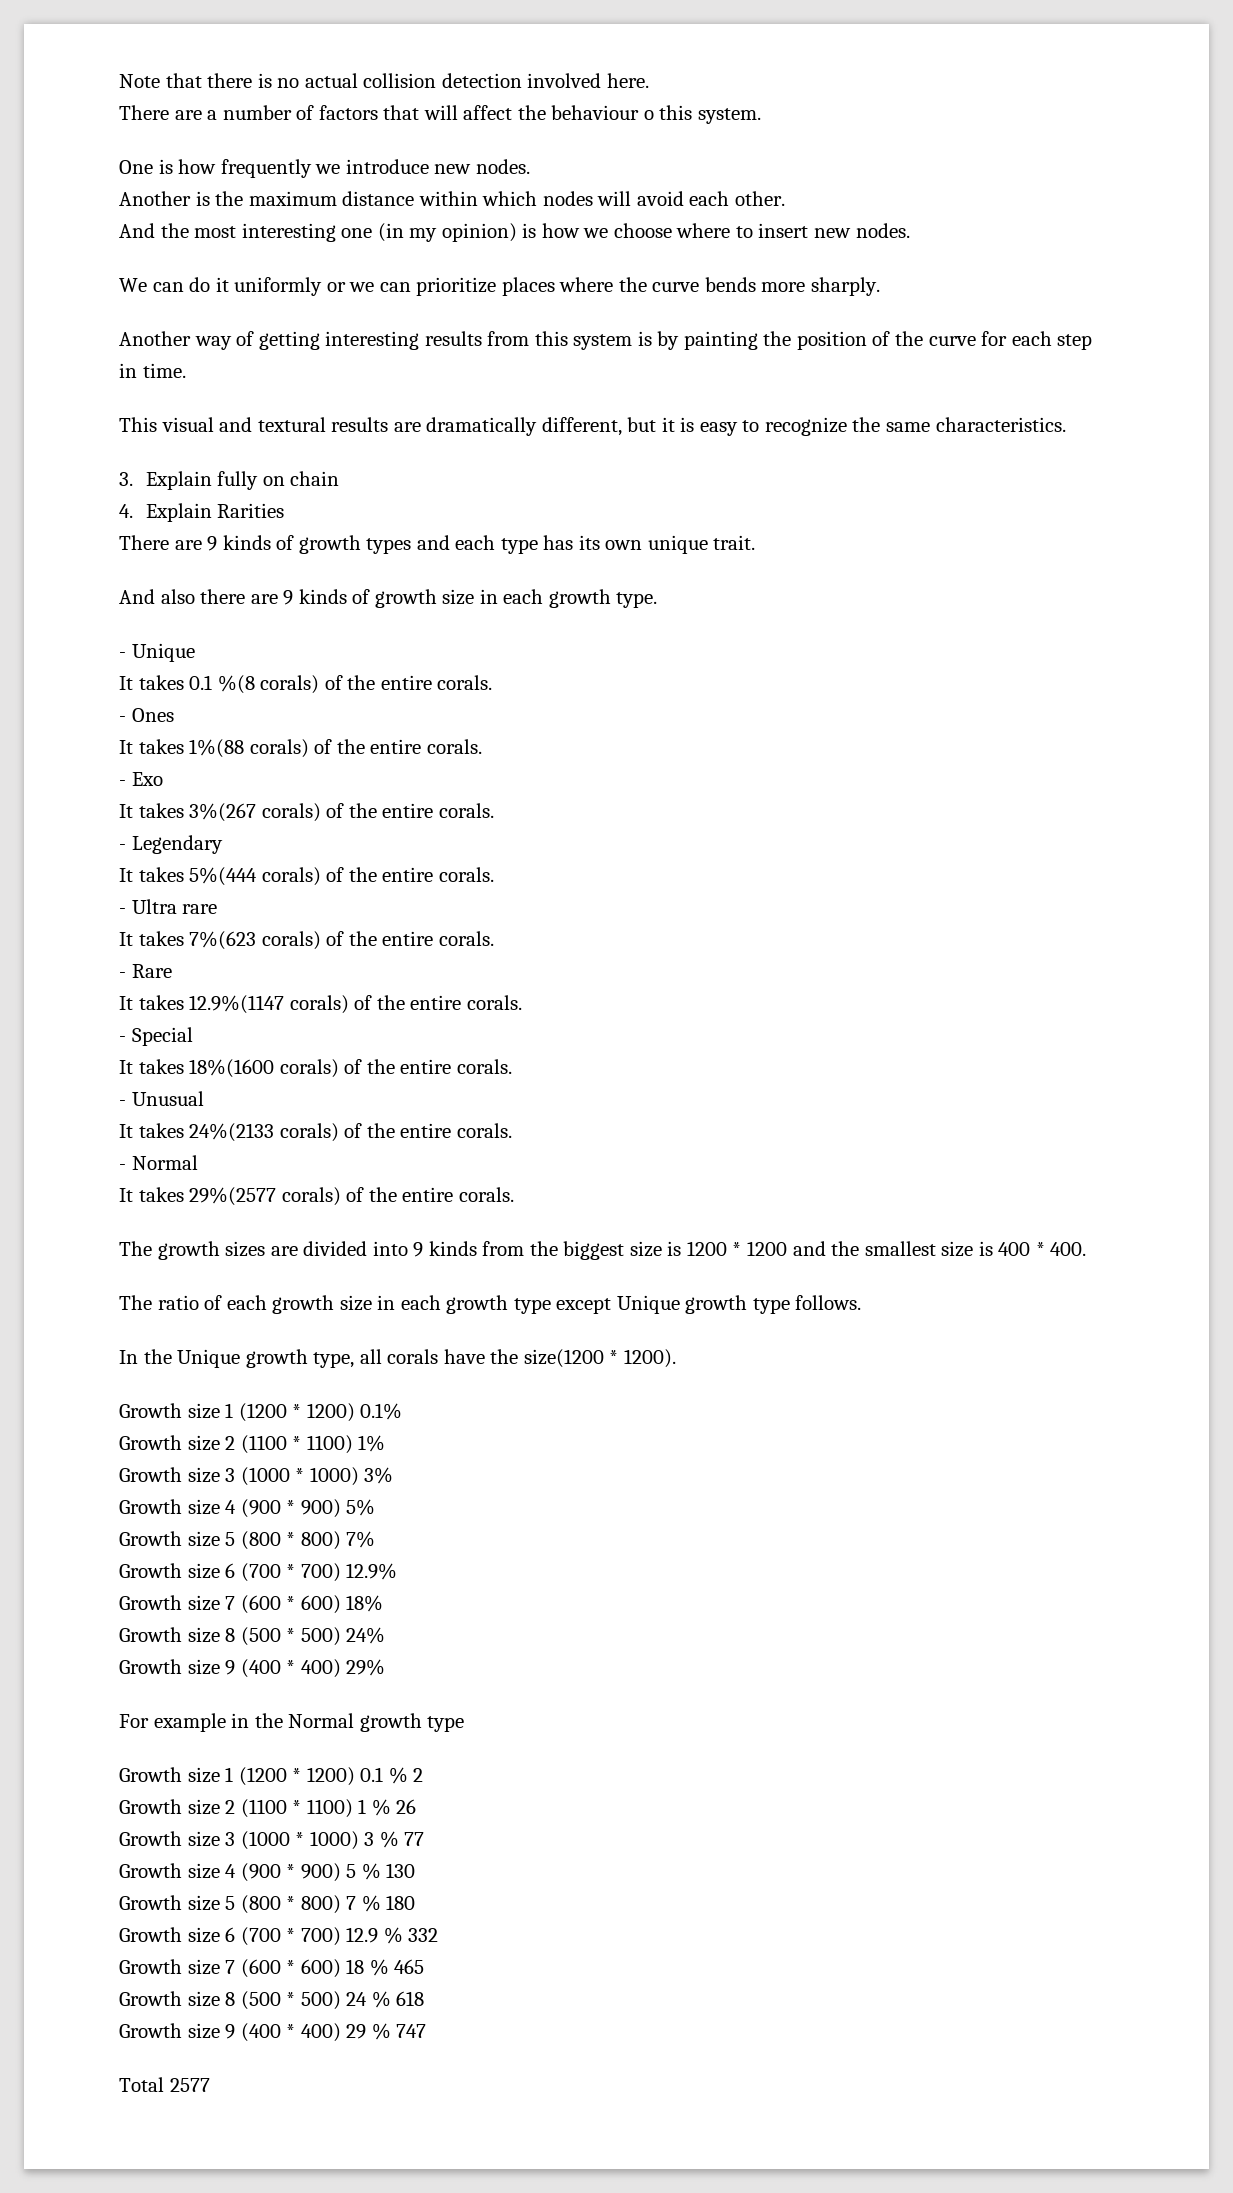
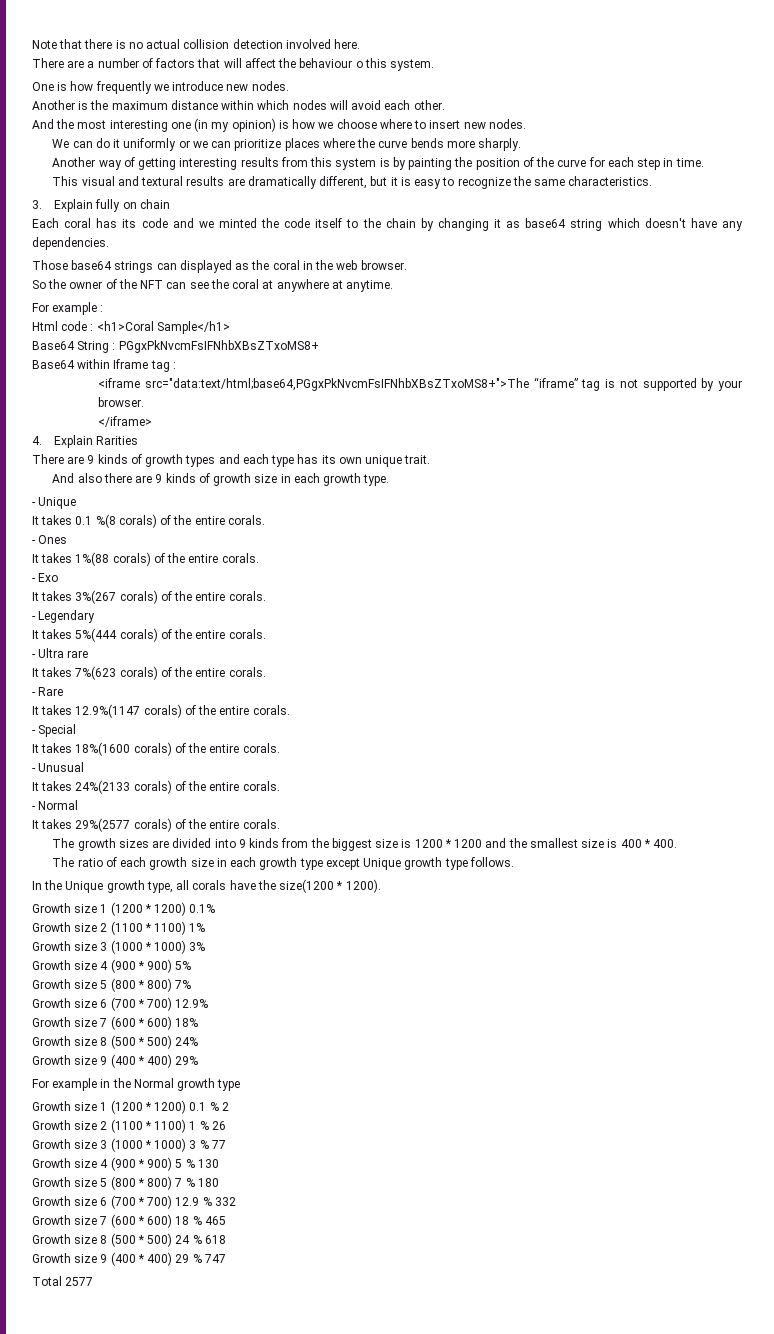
+ Each coral has its code and we minted the code itself to the chain by changing it as base64 string which doesn't have any dependencies.
+ Those base64 strings can displayed as the coral in the web browser.
+ So the owner of the NFT can see the coral at anywhere at anytime.
+ For example :
+ Html code : <h1>Coral Sample</h1>
+ Base64 String : PGgxPkNvcmFsIFNhbXBsZTxoMS8+
+ Base64 within Iframe tag :
+ <iframe src="data:text/html;base64,PGgxPkNvcmFsIFNhbXBsZTxoMS8+">The “iframe” tag is not supported by your browser.
+ </iframe>

